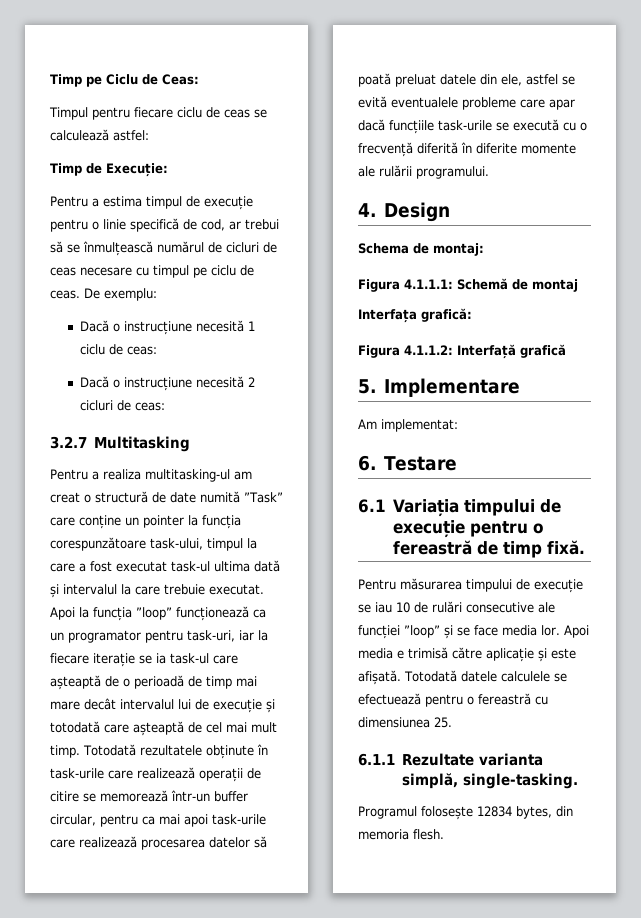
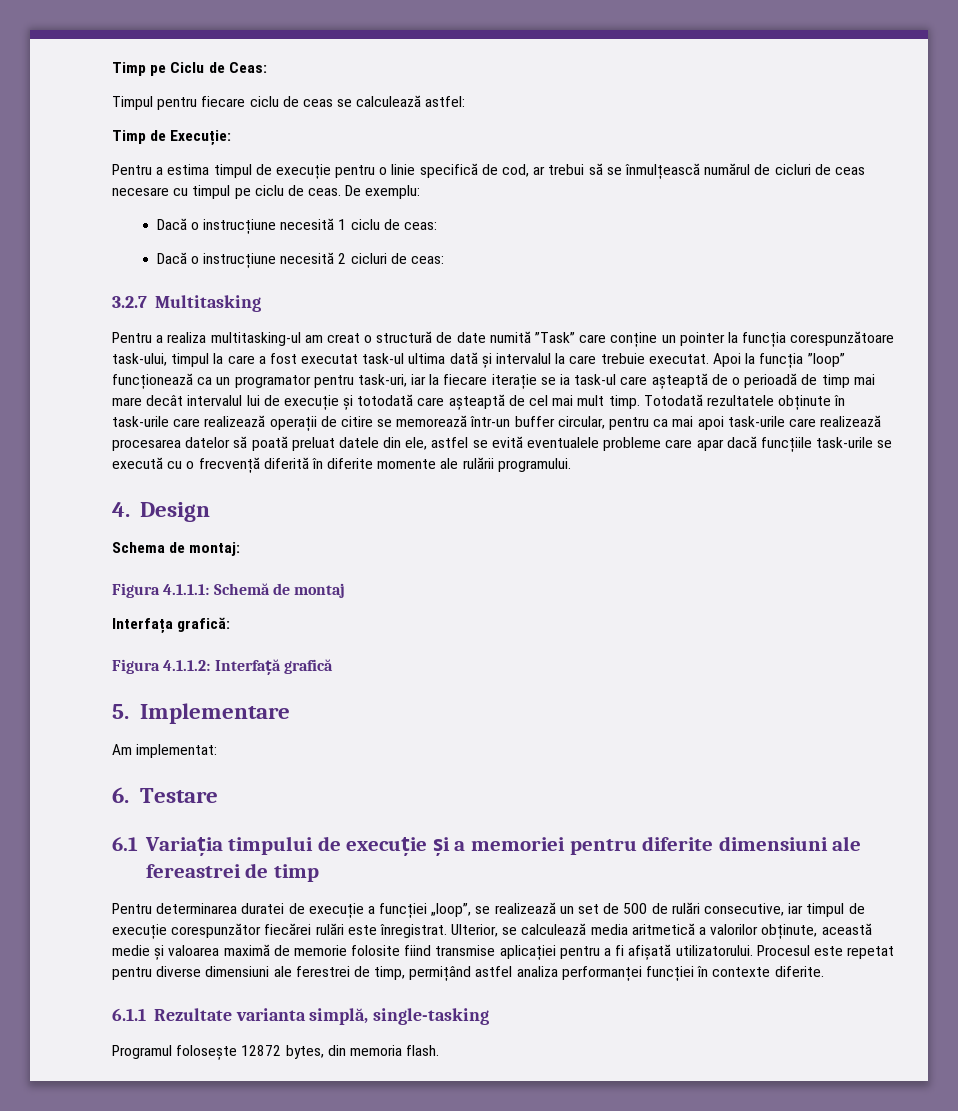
- 6.1 Variația timpului de execuție pentru o fereastră de timp fixă.
- Pentru măsurarea timpului de execuție se iau 10 de rulări consecutive ale funcției ”loop” și se face media lor. Apoi media e trimisă către aplicație și este afișată. Totodată datele calculele se efectuează pentru o fereastră cu dimensiunea 25.
+ 6.1 Variația timpului de execuție și a memoriei pentru diferite dimensiuni ale fereastrei de timp
+ Pentru determinarea duratei de execuție a funcției „loop”, se realizează un set de 500 de rulări consecutive, iar timpul de execuție corespunzător fiecărei rulări este înregistrat. Ulterior, se calculează media aritmetică a valorilor obținute, această medie și valoarea maximă de memorie folosite fiind transmise aplicației pentru a fi afișată utilizatorului. Procesul este repetat pentru diverse dimensiuni ale ferestrei de timp, permițând astfel analiza performanței funcției în contexte diferite.
- 6.1.1 Rezultate varianta simplă, single-tasking.
+ 6.1.1 Rezultate varianta simplă, single-tasking
- Programul folosește 12834 bytes, din memoria flesh.
+ Programul folosește 12872 bytes, din memoria flash.

